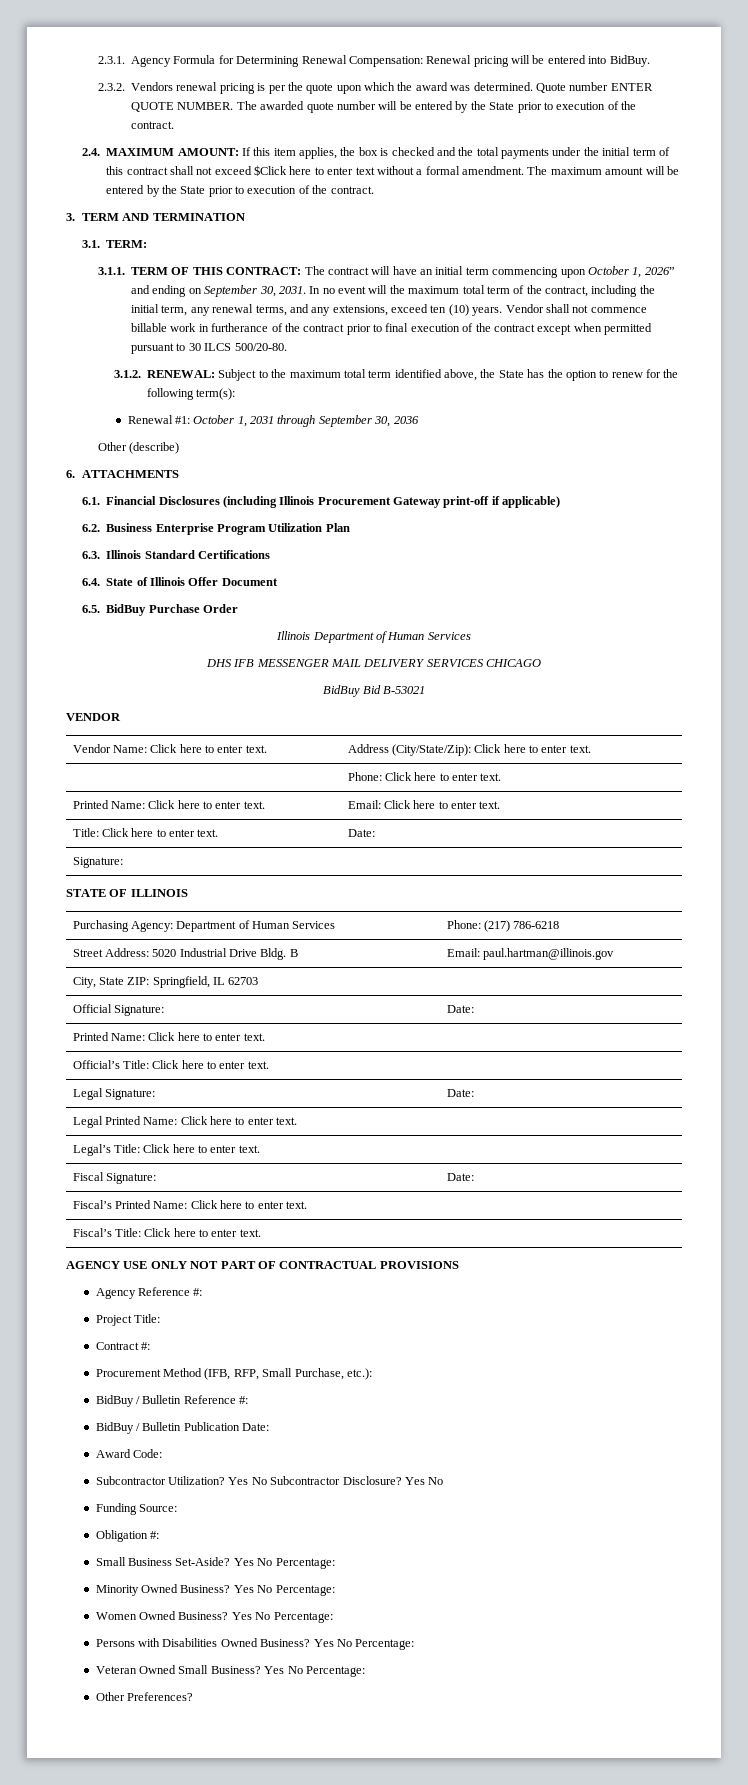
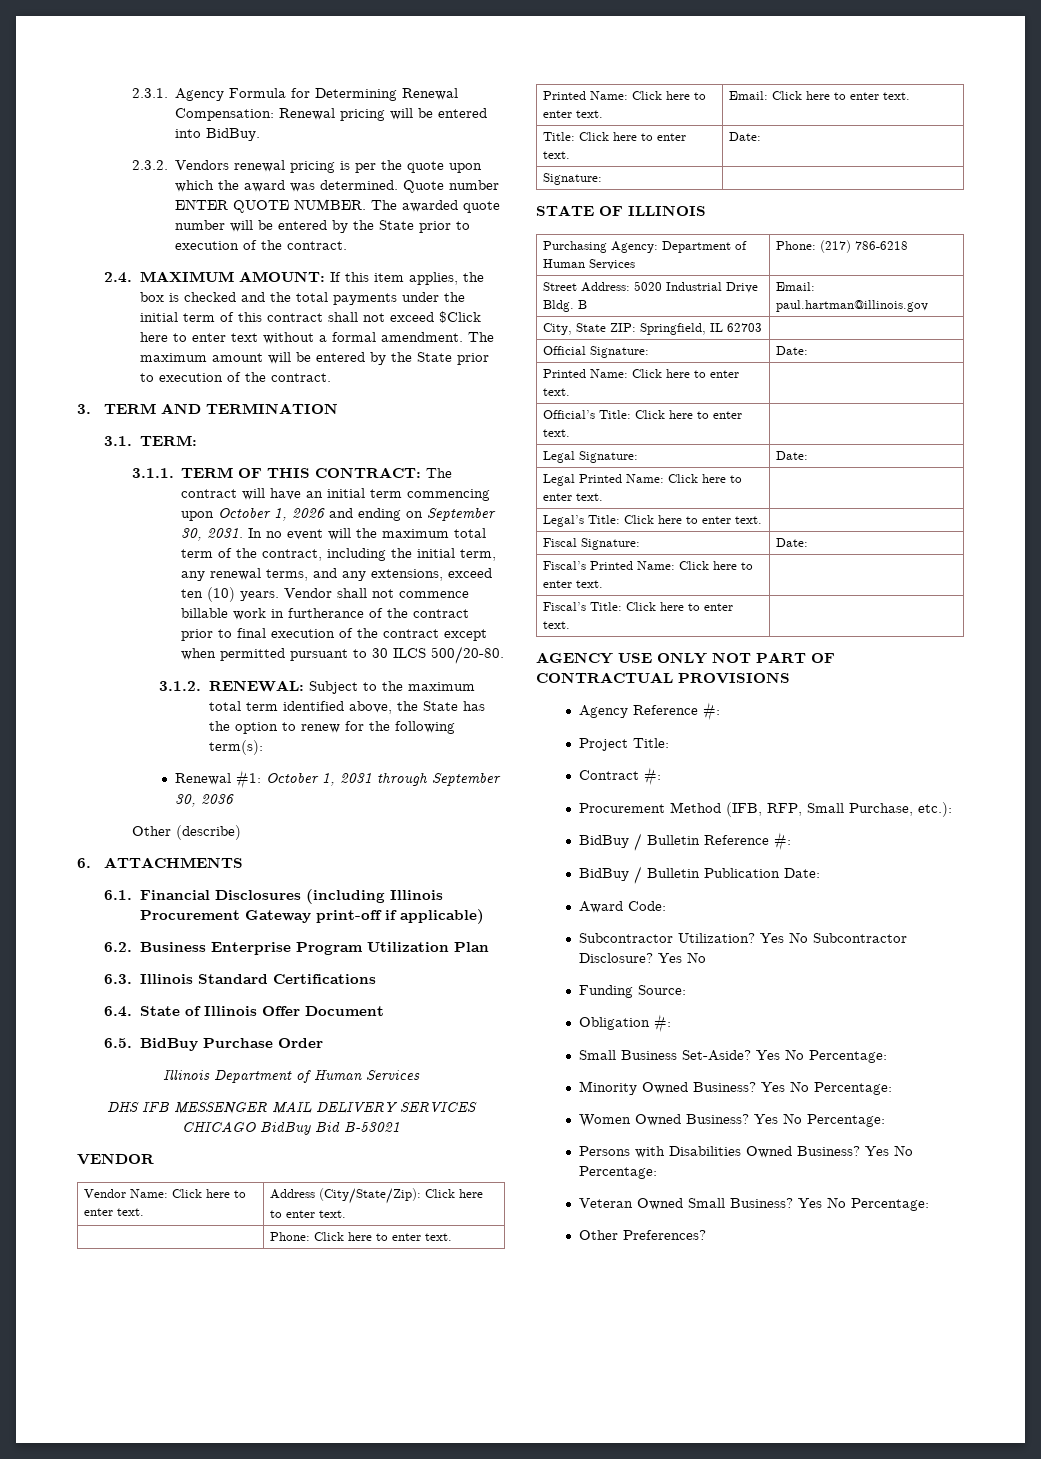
- 3.1.1. TERM OF THIS CONTRACT: The contract will have an initial term commencing upon October 1, 2026” and ending on September 30, 2031.
+ 3.1.1. TERM OF THIS CONTRACT: The contract will have an initial term commencing upon October 1, 2026 and ending on September 30, 2031.
- DHS IFB MESSENGER MAIL DELIVERY SERVICES CHICAGO
- BidBuy Bid B-53021
+ DHS IFB MESSENGER MAIL DELIVERY SERVICES CHICAGO BidBuy Bid B-53021

